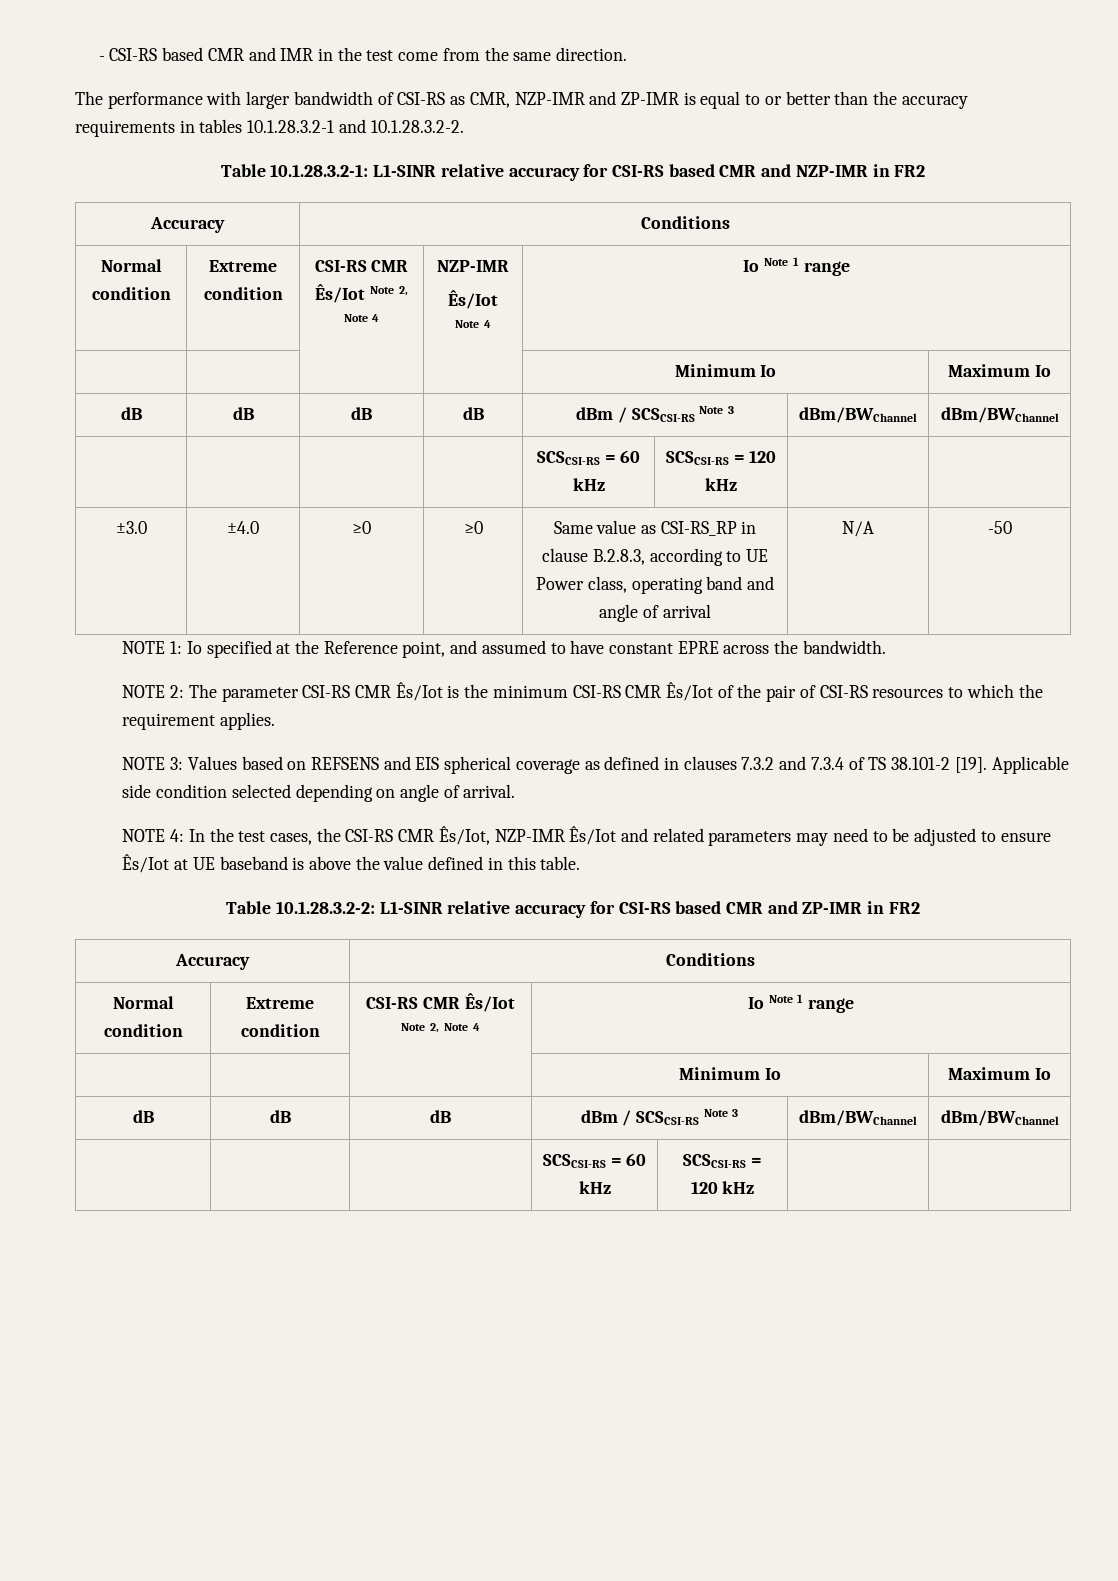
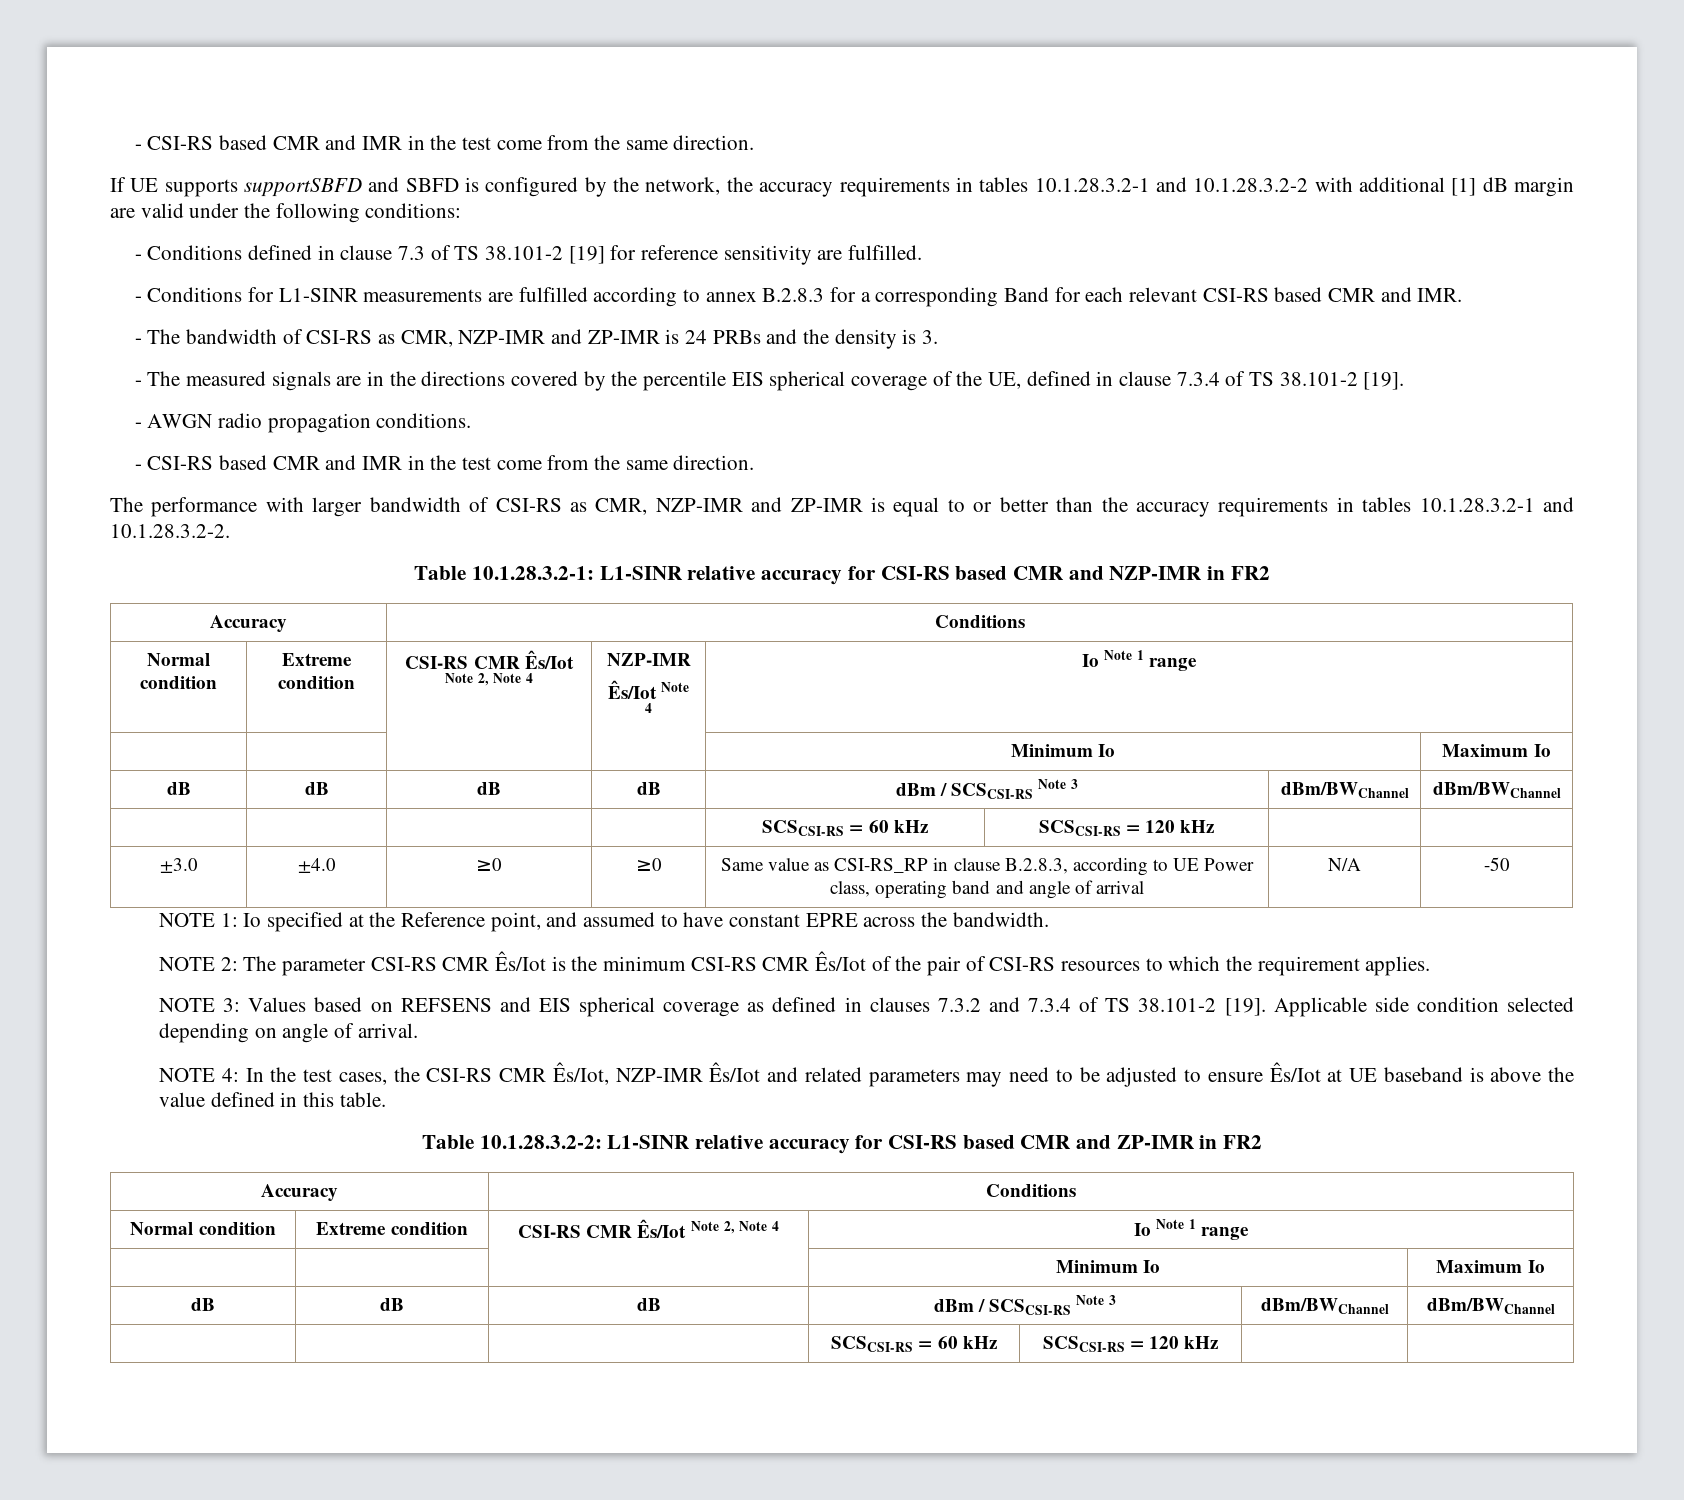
+ If UE supports supportSBFD and SBFD is configured by the network, the accuracy requirements in tables 10.1.28.3.2-1 and 10.1.28.3.2-2 with additional [1] dB margin are valid under the following conditions:
+ - Conditions defined in clause 7.3 of TS 38.101-2 [19] for reference sensitivity are fulfilled.
+ - Conditions for L1-SINR measurements are fulfilled according to annex B.2.8.3 for a corresponding Band for each relevant CSI-RS based CMR and IMR.
+ - The bandwidth of CSI-RS as CMR, NZP-IMR and ZP-IMR is 24 PRBs and the density is 3.
+ - The measured signals are in the directions covered by the percentile EIS spherical coverage of the UE, defined in clause 7.3.4 of TS 38.101-2 [19].
+ - AWGN radio propagation conditions.
+ - CSI-RS based CMR and IMR in the test come from the same direction.

